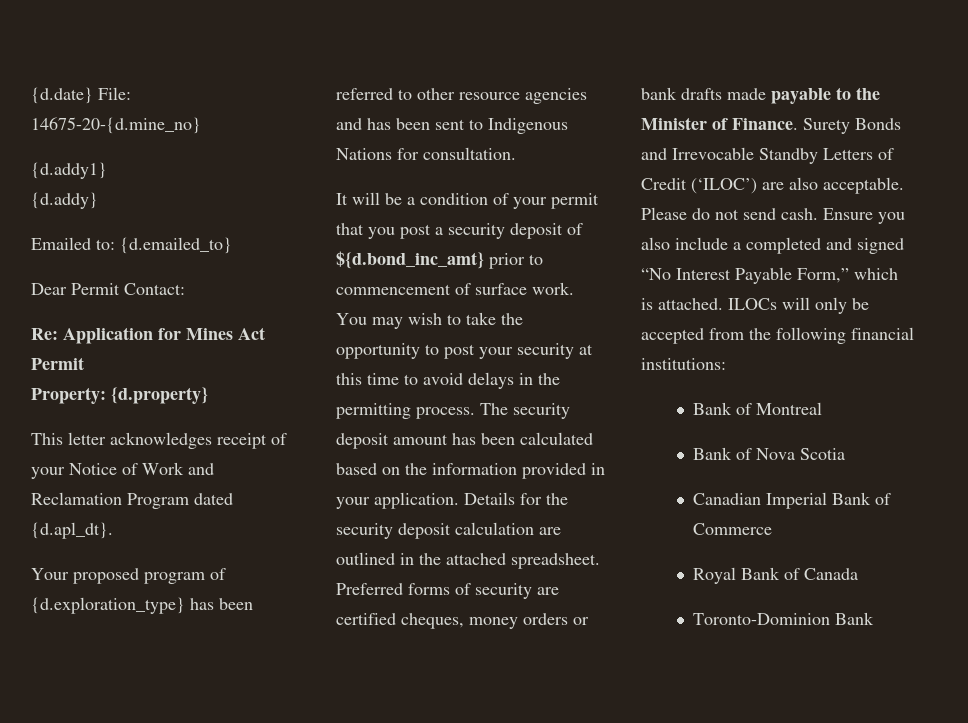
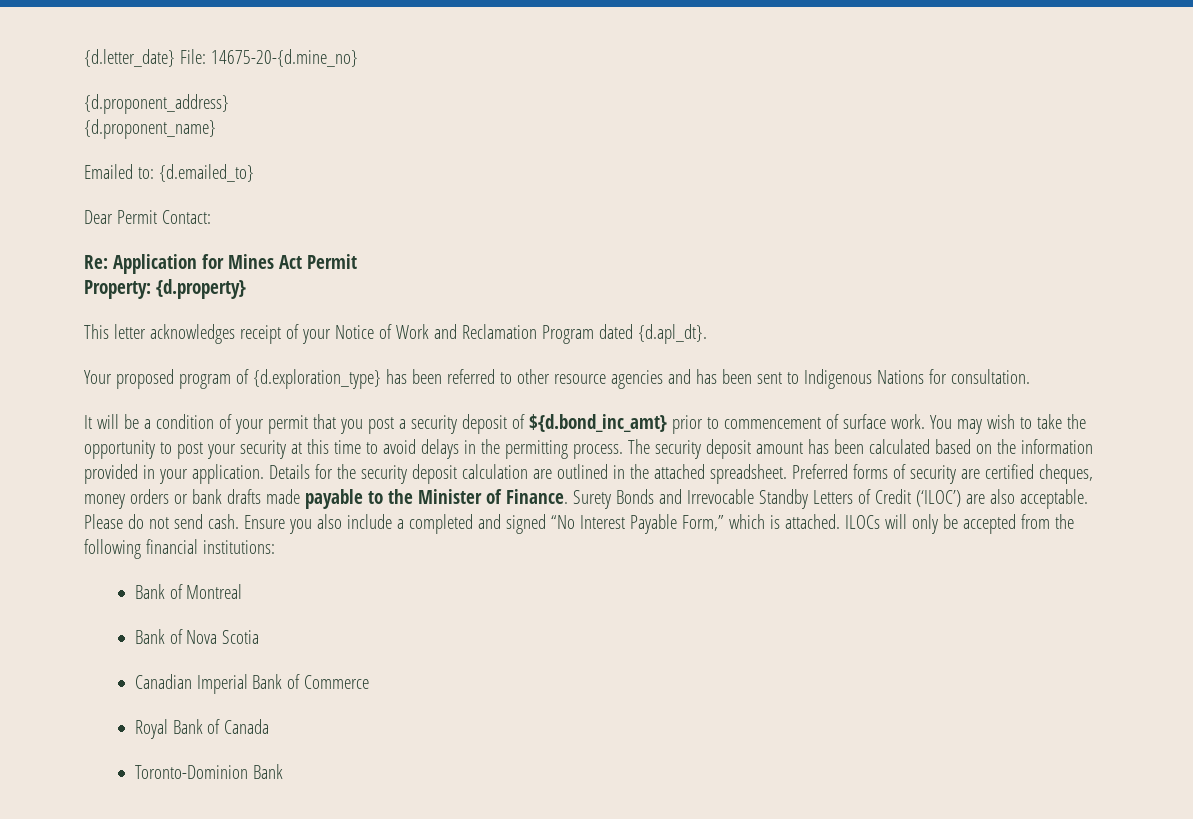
- {d.date} File: 14675-20-{d.mine_no}
+ {d.letter_date} File: 14675-20-{d.mine_no}
- {d.addy1}
- {d.addy}
+ {d.proponent_address}
+ {d.proponent_name}

